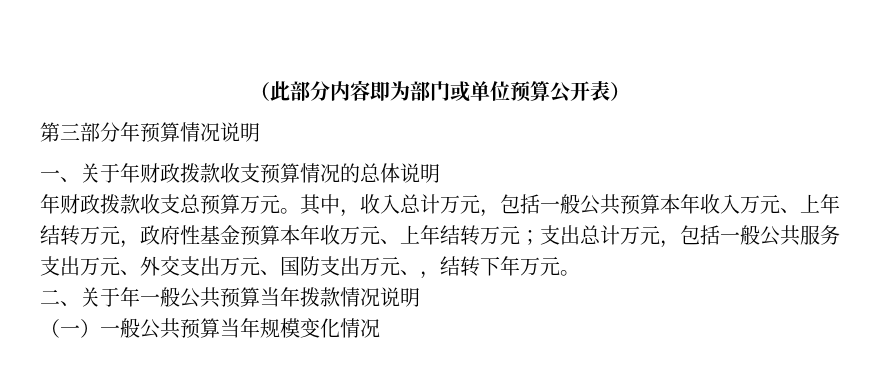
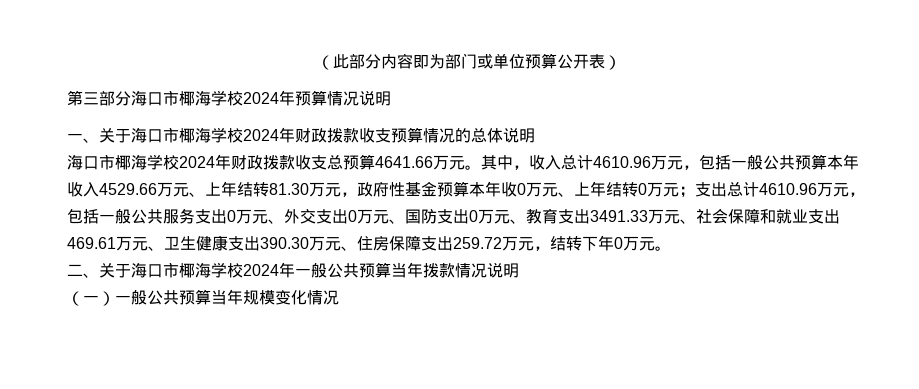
- 第三部分年预算情况说明
+ 第三部分海口市椰海学校2024年预算情况说明
- 一、关于年财政拨款收支预算情况的总体说明
+ 一、关于海口市椰海学校2024年财政拨款收支预算情况的总体说明
- 年财政拨款收支总预算万元。
+ 海口市椰海学校2024年财政拨款收支总预算4641.66万元。
- 其中，收入总计万元，包括一般公共预算本年收入万元、上年结转万元，政府性基金预算本年收万元、上年结转万元；支出总计万元，包括一般公共服务支出万元、外交支出万元、国防支出万元、，结转下年万元。
+ 其中，收入总计4610.96万元，包括一般公共预算本年收入4529.66万元、上年结转81.30万元，政府性基金预算本年收0万元、上年结转0万元；支出总计4610.96万元，包括一般公共服务支出0万元、外交支出0万元、国防支出0万元、教育支出3491.33万元、社会保障和就业支出469.61万元、卫生健康支出390.30万元、住房保障支出259.72万元，结转下年0万元。
- 二、关于年一般公共预算当年拨款情况说明
+ 二、关于海口市椰海学校2024年一般公共预算当年拨款情况说明

